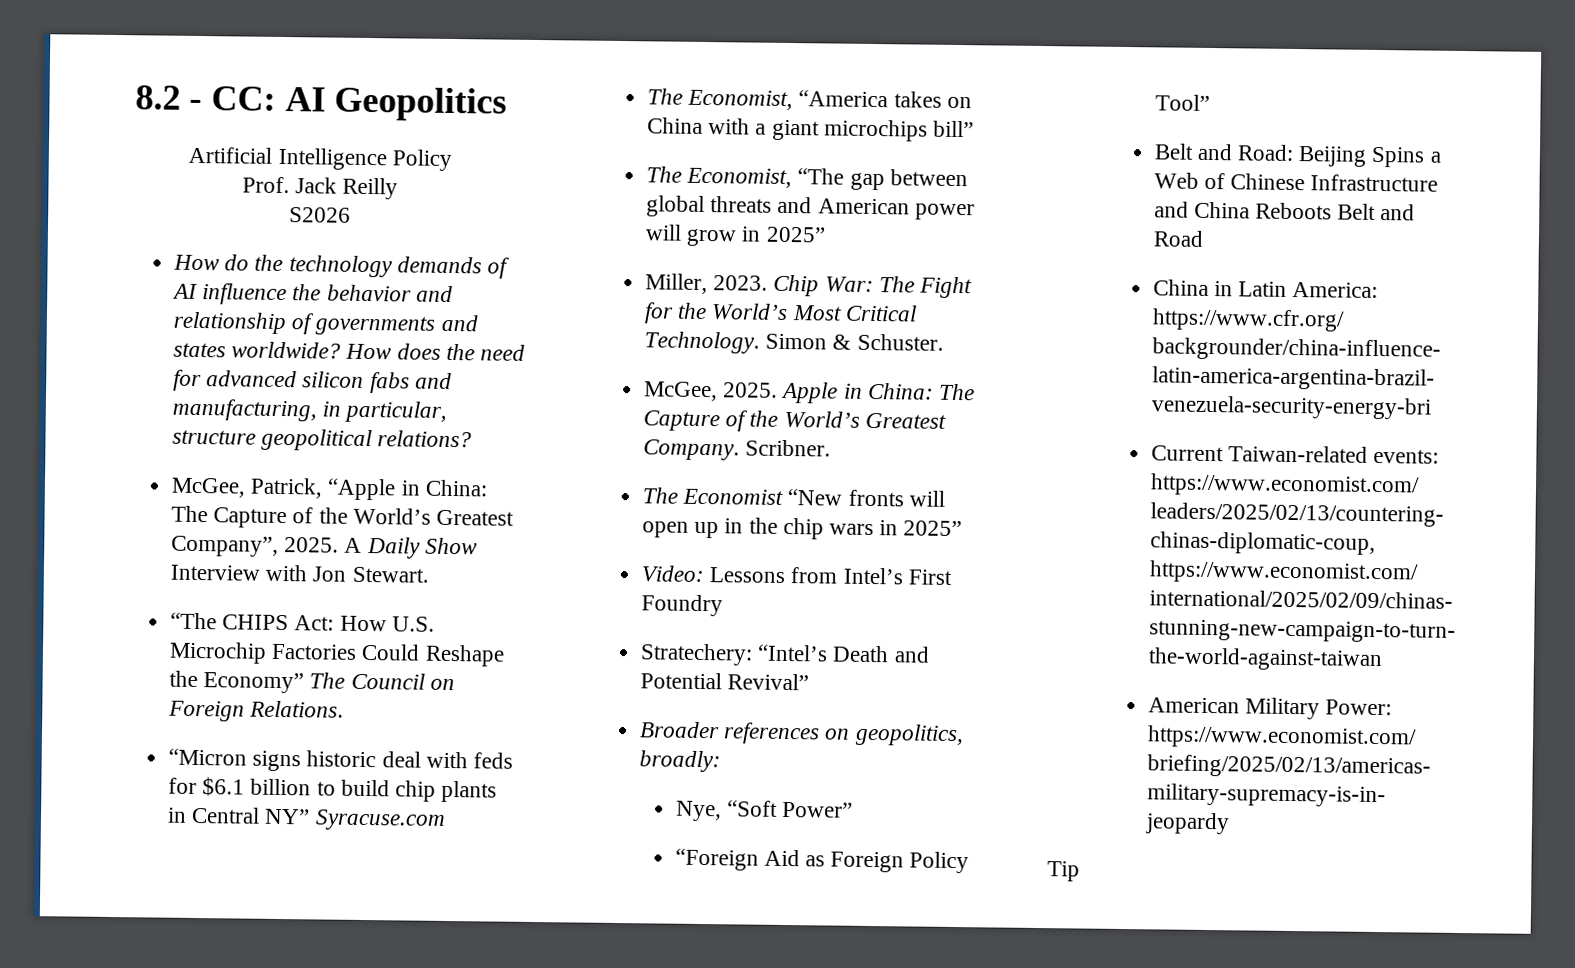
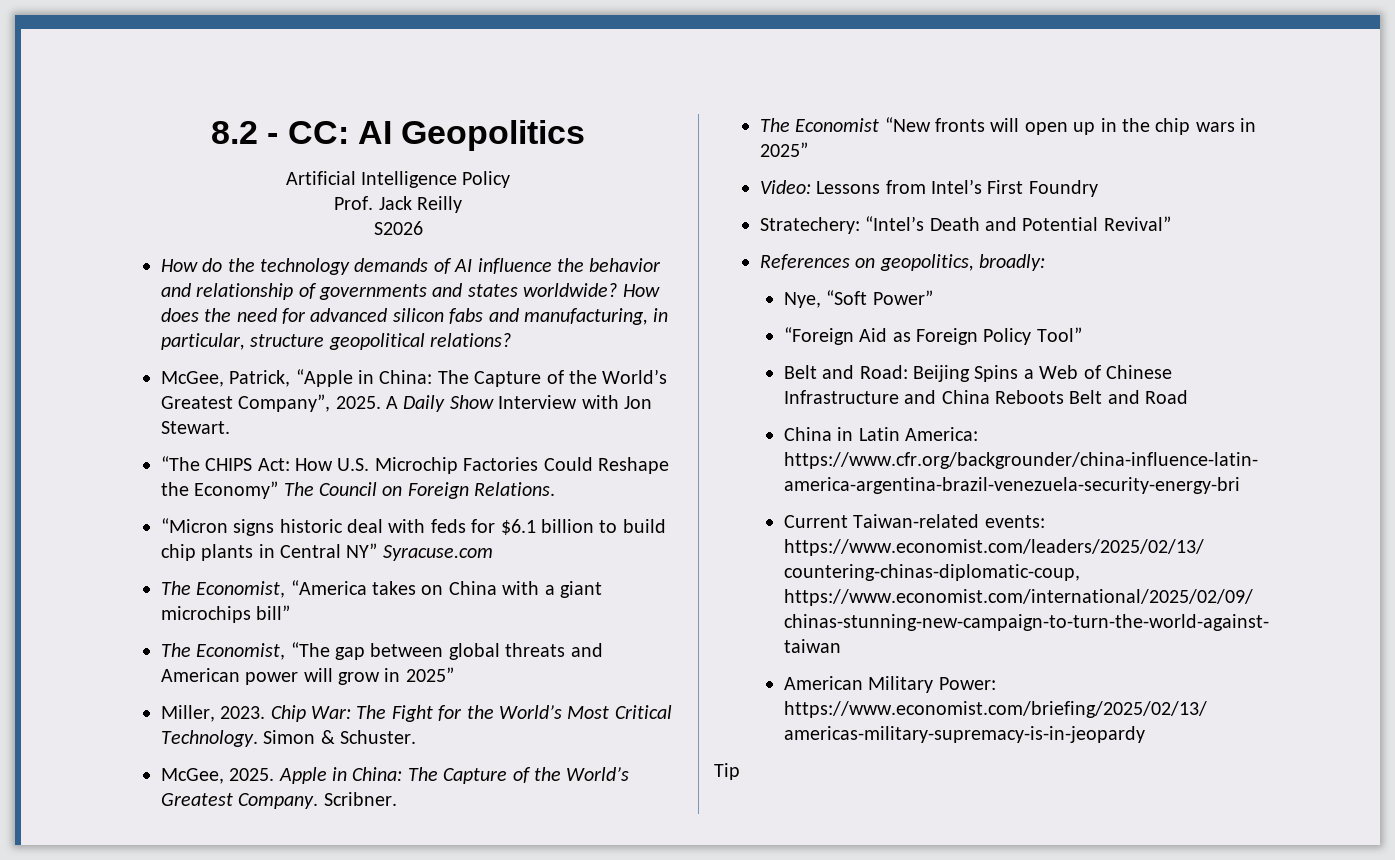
- Broader references on geopolitics, broadly:
+ References on geopolitics, broadly:

